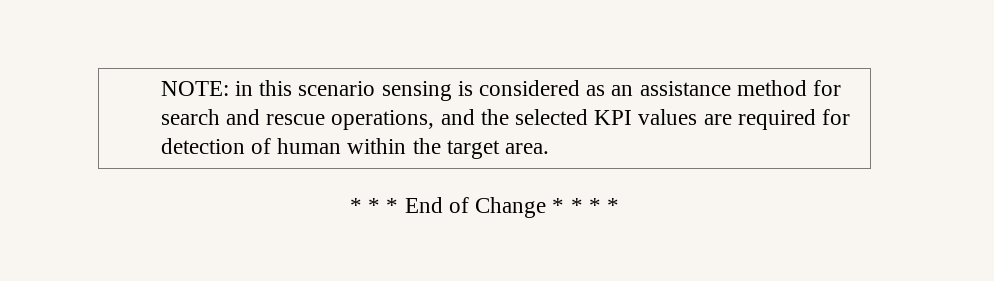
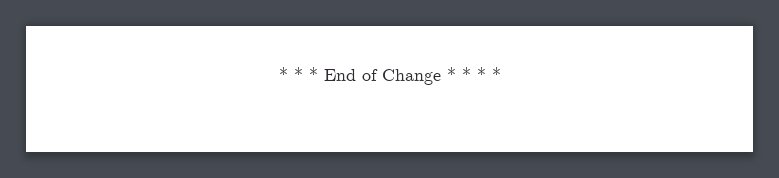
- NOTE: in this scenario sensing is considered as an assistance method for search and rescue operations, and the selected KPI values are required for detection of human within the target area.

